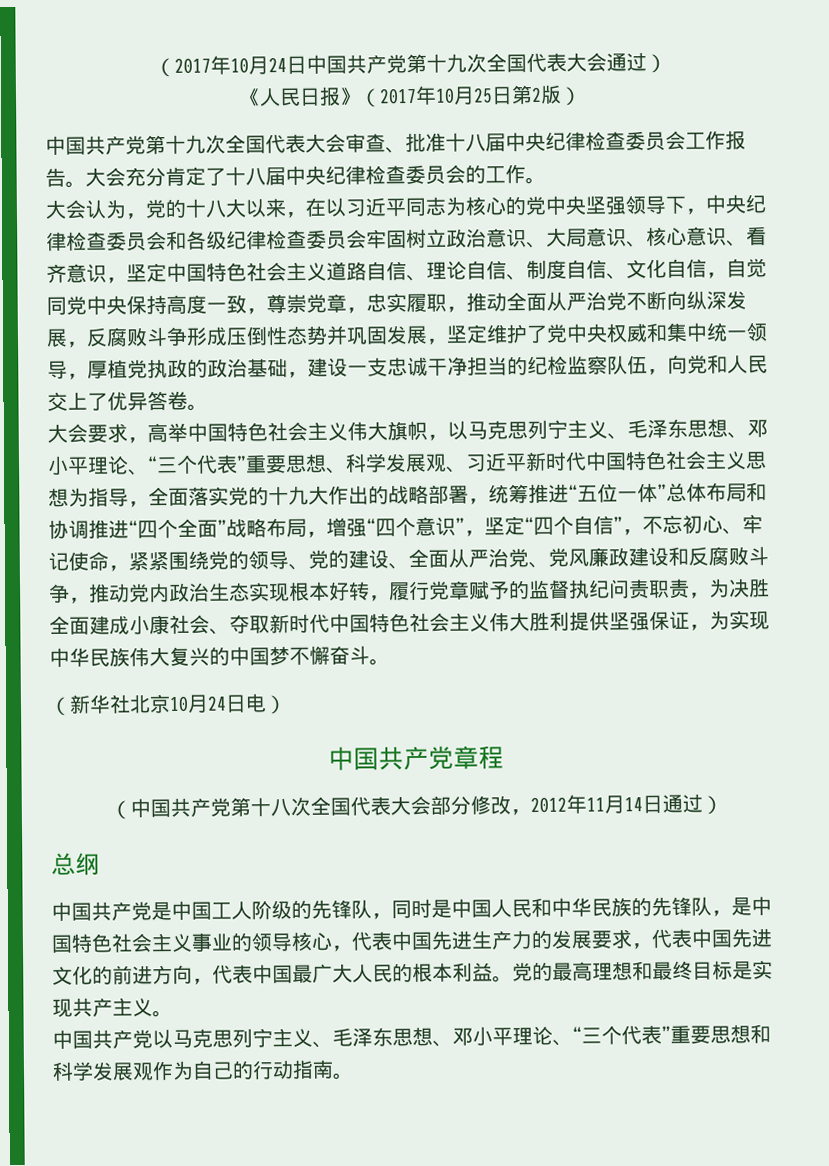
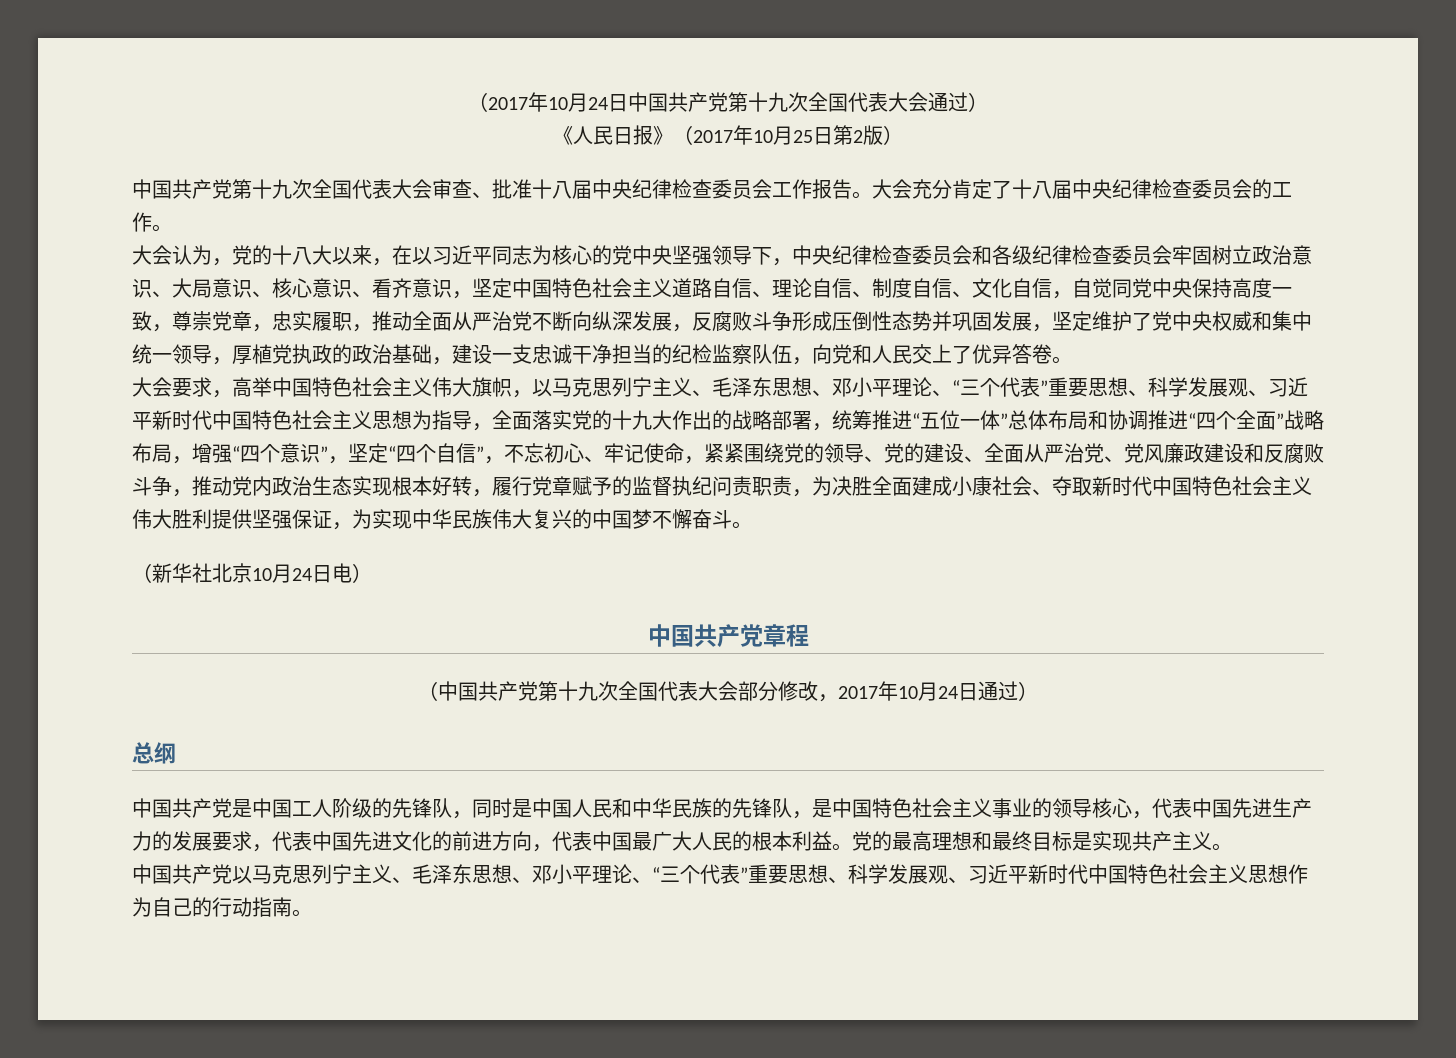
- （中国共产党第十八次全国代表大会部分修改，2012年11月14日通过）
+ （中国共产党第十九次全国代表大会部分修改，2017年10月24日通过）
- 中国共产党以马克思列宁主义、毛泽东思想、邓小平理论、“三个代表”重要思想和科学发展观作为自己的行动指南。
+ 中国共产党以马克思列宁主义、毛泽东思想、邓小平理论、“三个代表”重要思想、科学发展观、习近平新时代中国特色社会主义思想作为自己的行动指南。

